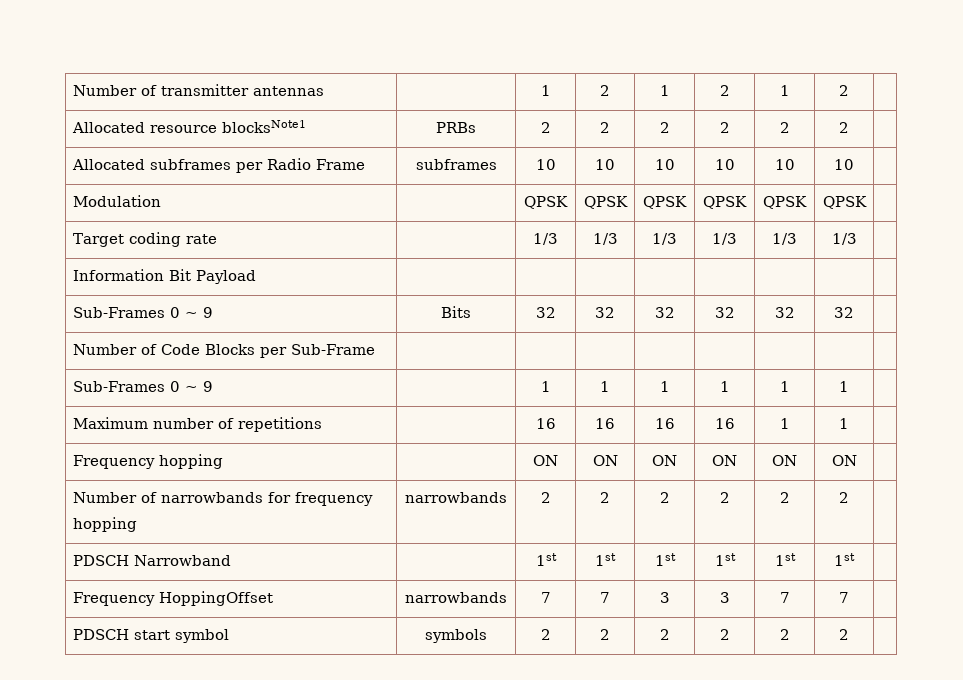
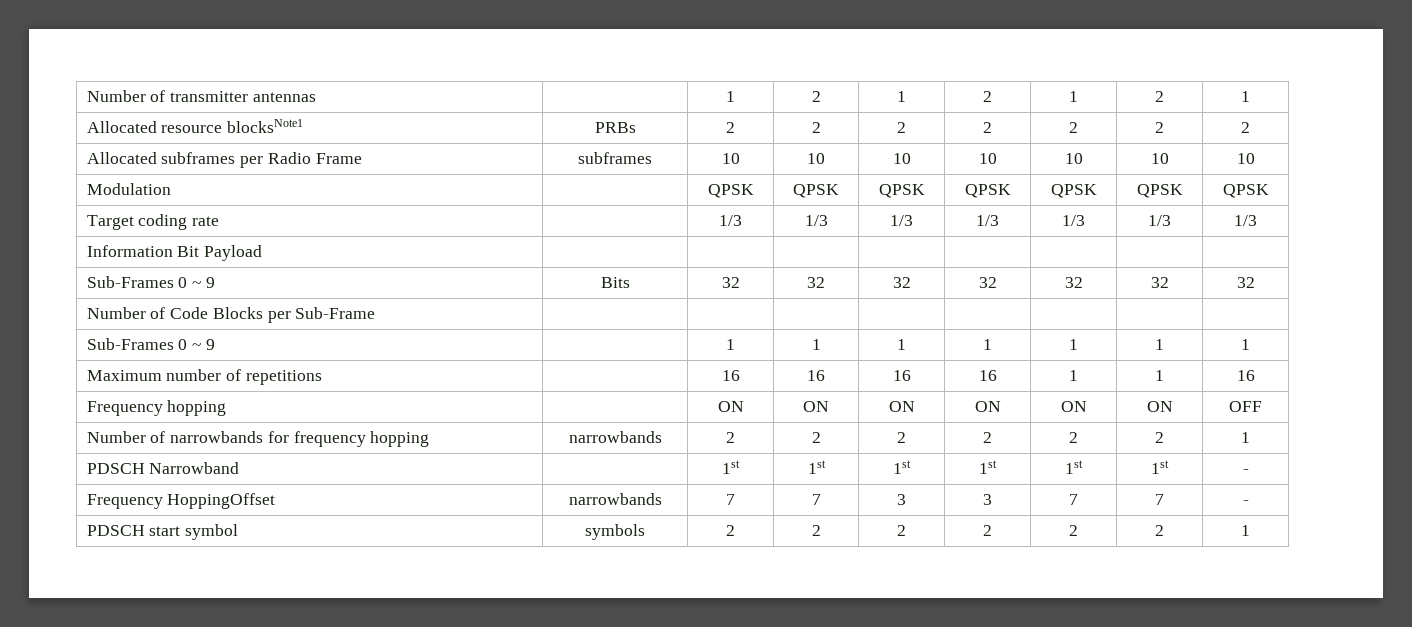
- Number of transmitter antennas | | 1 | 2 | 1 | 2 | 1 | 2 |
+ Number of transmitter antennas | | 1 | 2 | 1 | 2 | 1 | 2 | 1
- Allocated resource blocksNote1 | PRBs | 2 | 2 | 2 | 2 | 2 | 2 |
+ Allocated resource blocksNote1 | PRBs | 2 | 2 | 2 | 2 | 2 | 2 | 2
- Allocated subframes per Radio Frame | subframes | 10 | 10 | 10 | 10 | 10 | 10 |
+ Allocated subframes per Radio Frame | subframes | 10 | 10 | 10 | 10 | 10 | 10 | 10
- Modulation | | QPSK | QPSK | QPSK | QPSK | QPSK | QPSK |
+ Modulation | | QPSK | QPSK | QPSK | QPSK | QPSK | QPSK | QPSK
- Target coding rate | | 1/3 | 1/3 | 1/3 | 1/3 | 1/3 | 1/3 |
+ Target coding rate | | 1/3 | 1/3 | 1/3 | 1/3 | 1/3 | 1/3 | 1/3
- Sub-Frames 0 ~ 9 | Bits | 32 | 32 | 32 | 32 | 32 | 32 |
+ Sub-Frames 0 ~ 9 | Bits | 32 | 32 | 32 | 32 | 32 | 32 | 32
- Sub-Frames 0 ~ 9 | | 1 | 1 | 1 | 1 | 1 | 1 |
+ Sub-Frames 0 ~ 9 | | 1 | 1 | 1 | 1 | 1 | 1 | 1
- Maximum number of repetitions | | 16 | 16 | 16 | 16 | 1 | 1 |
+ Maximum number of repetitions | | 16 | 16 | 16 | 16 | 1 | 1 | 16
- Frequency hopping | | ON | ON | ON | ON | ON | ON |
+ Frequency hopping | | ON | ON | ON | ON | ON | ON | OFF
- Number of narrowbands for frequency hopping | narrowbands | 2 | 2 | 2 | 2 | 2 | 2 |
+ Number of narrowbands for frequency hopping | narrowbands | 2 | 2 | 2 | 2 | 2 | 2 | 1
- PDSCH Narrowband | | 1st | 1st | 1st | 1st | 1st | 1st |
+ PDSCH Narrowband | | 1st | 1st | 1st | 1st | 1st | 1st | -
- Frequency HoppingOffset | narrowbands | 7 | 7 | 3 | 3 | 7 | 7 |
+ Frequency HoppingOffset | narrowbands | 7 | 7 | 3 | 3 | 7 | 7 | -
- PDSCH start symbol | symbols | 2 | 2 | 2 | 2 | 2 | 2 |
+ PDSCH start symbol | symbols | 2 | 2 | 2 | 2 | 2 | 2 | 1

